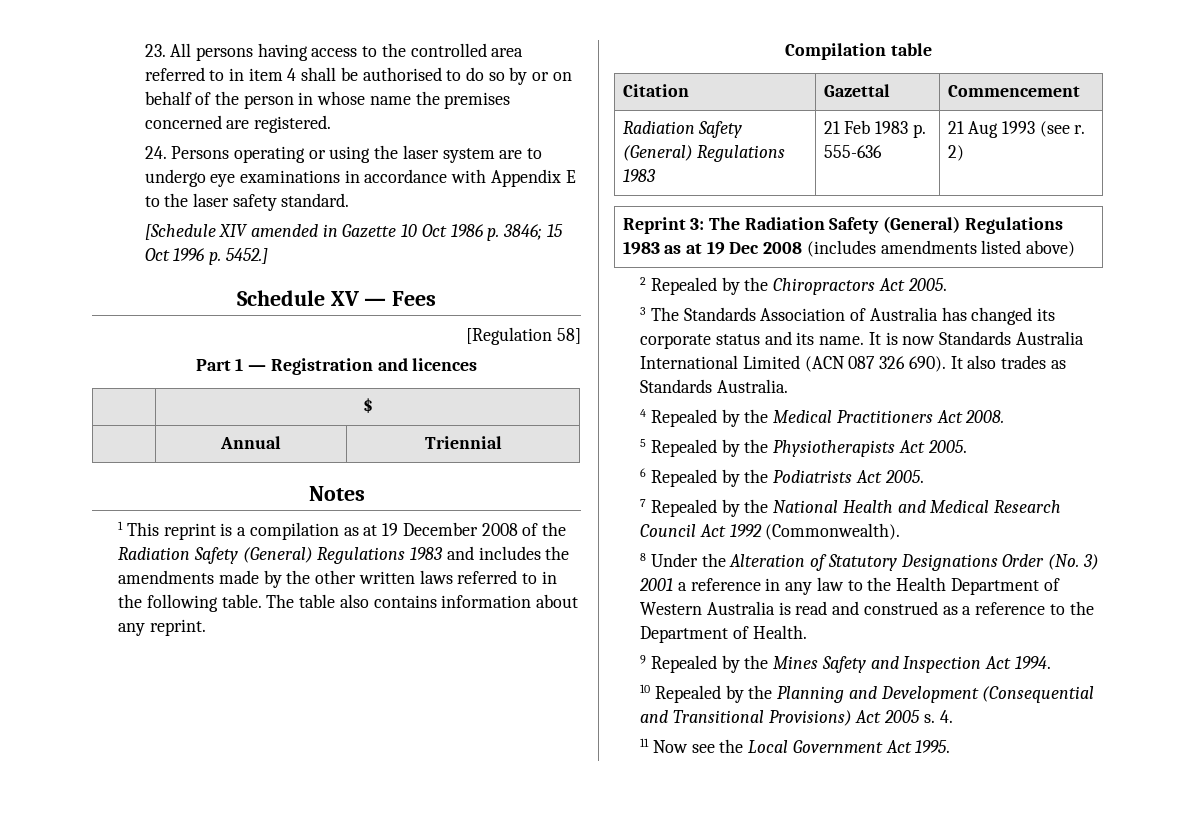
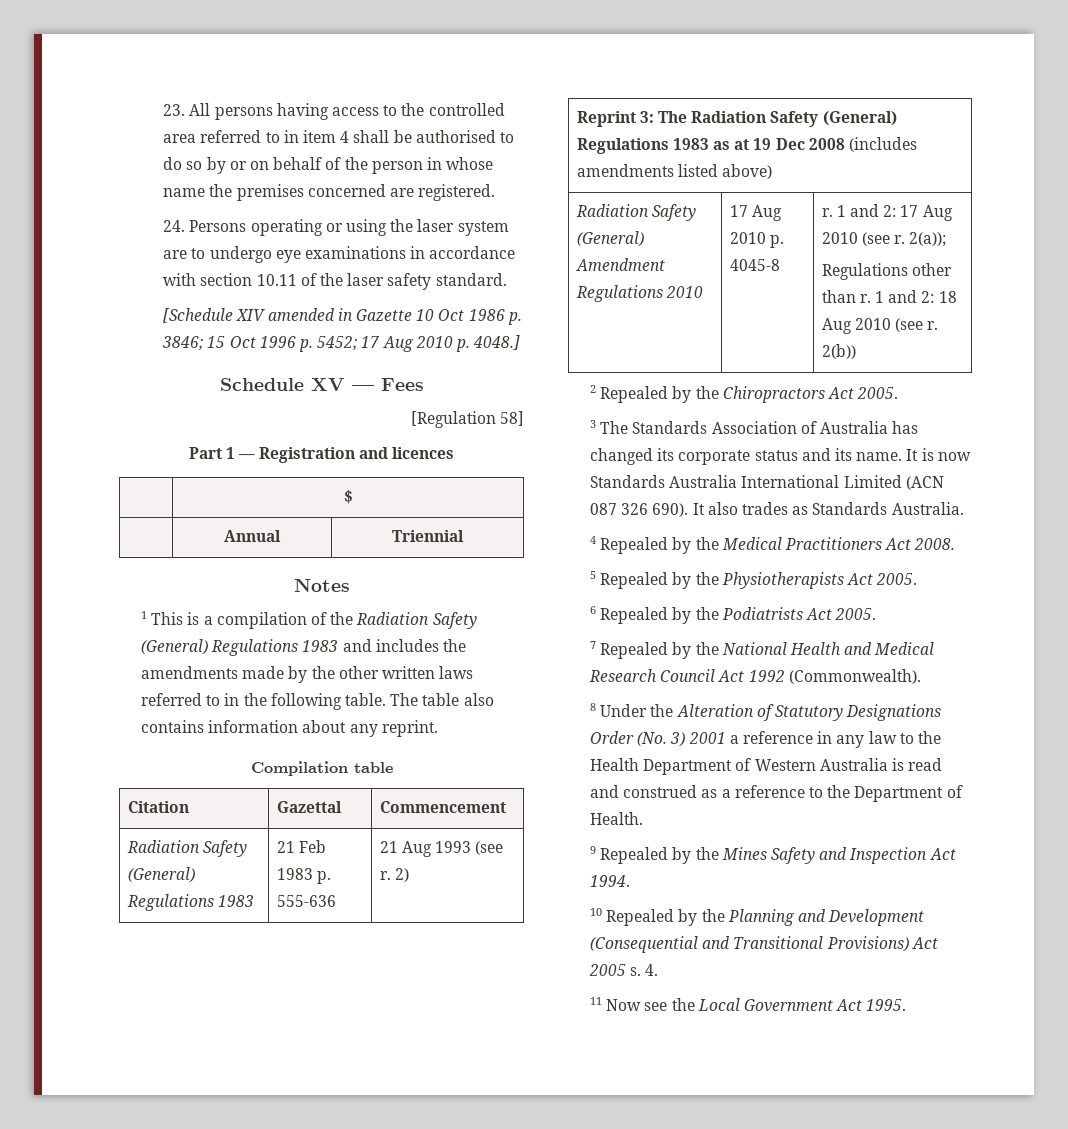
- 24. Persons operating or using the laser system are to undergo eye examinations in accordance with Appendix E to the laser safety standard.
+ 24. Persons operating or using the laser system are to undergo eye examinations in accordance with section 10.11 of the laser safety standard.
- [Schedule XIV amended in Gazette 10 Oct 1986 p. 3846; 15 Oct 1996 p. 5452.]
+ [Schedule XIV amended in Gazette 10 Oct 1986 p. 3846; 15 Oct 1996 p. 5452; 17 Aug 2010 p. 4048.]
- 1 This reprint is a compilation as at 19 December 2008 of the Radiation Safety (General) Regulations 1983 and includes the amendments made by the other written laws referred to in the following table.
+ 1 This is a compilation of the Radiation Safety (General) Regulations 1983 and includes the amendments made by the other written laws referred to in the following table.
+ Radiation Safety (General) Amendment Regulations 2010 | 17 Aug 2010 p. 4045-8 | r. 1 and 2: 17 Aug 2010 (see r. 2(a));
+ Regulations other than r. 1 and 2: 18 Aug 2010 (see r. 2(b))

